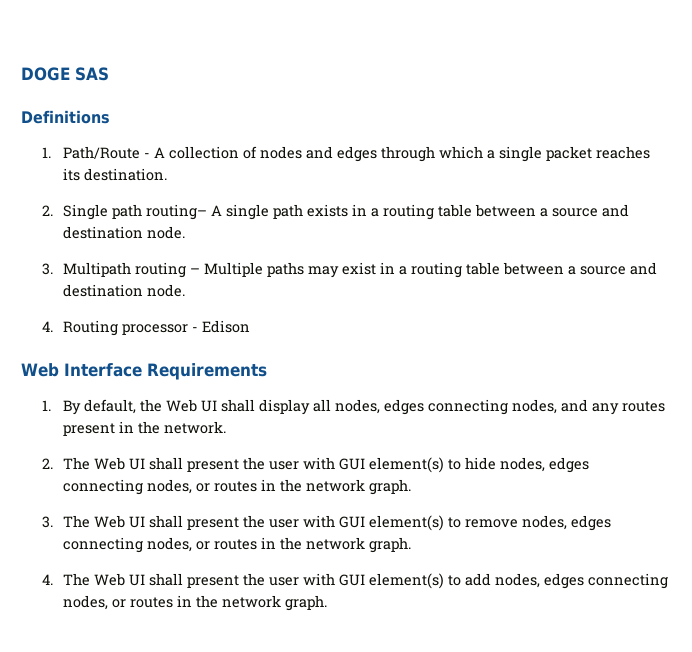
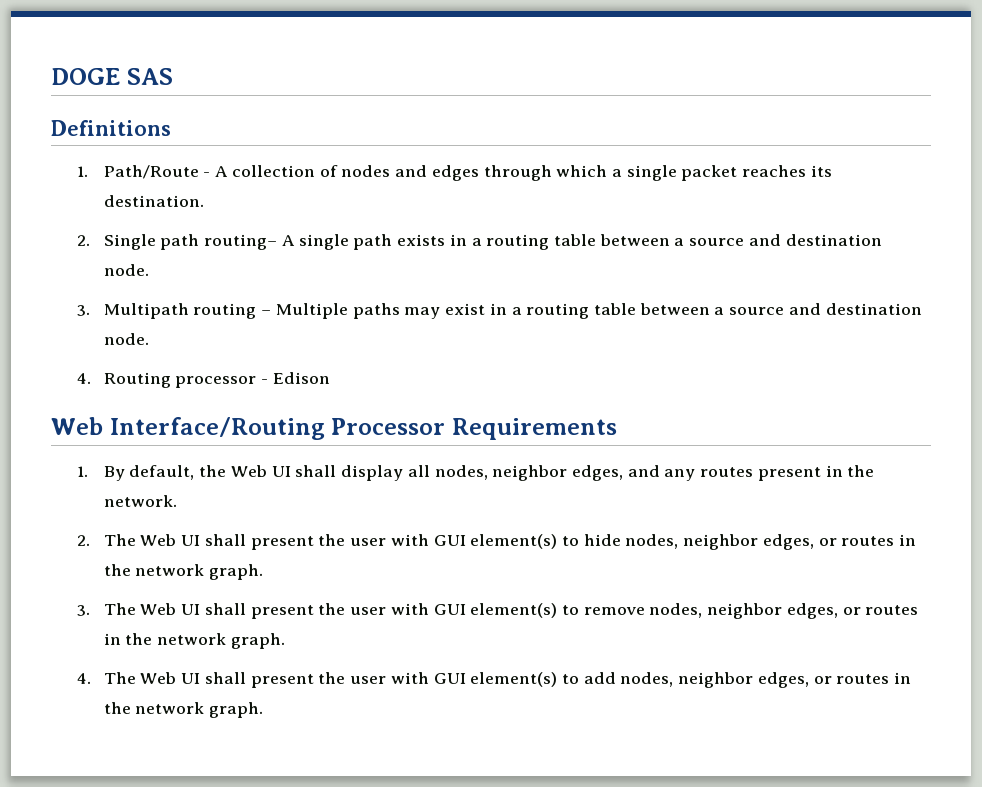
- Web Interface Requirements
+ Web Interface/Routing Processor Requirements
- 1. By default, the Web UI shall display all nodes, edges connecting nodes, and any routes present in the network.
+ 1. By default, the Web UI shall display all nodes, neighbor edges, and any routes present in the network.
- 2. The Web UI shall present the user with GUI element(s) to hide nodes, edges connecting nodes, or routes in the network graph.
+ 2. The Web UI shall present the user with GUI element(s) to hide nodes, neighbor edges, or routes in the network graph.
- 3. The Web UI shall present the user with GUI element(s) to remove nodes, edges connecting nodes, or routes in the network graph.
+ 3. The Web UI shall present the user with GUI element(s) to remove nodes, neighbor edges, or routes in the network graph.
- 4. The Web UI shall present the user with GUI element(s) to add nodes, edges connecting nodes, or routes in the network graph.
+ 4. The Web UI shall present the user with GUI element(s) to add nodes, neighbor edges, or routes in the network graph.

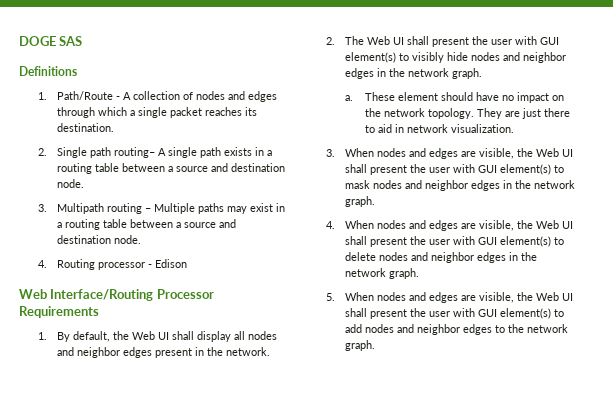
- 1. By default, the Web UI shall display all nodes, neighbor edges, and any routes present in the network.
+ 1. By default, the Web UI shall display all nodes and neighbor edges present in the network.
- 2. The Web UI shall present the user with GUI element(s) to hide nodes, neighbor edges, or routes in the network graph.
- 3. The Web UI shall present the user with GUI element(s) to remove nodes, neighbor edges, or routes in the network graph.
+ 2. The Web UI shall present the user with GUI element(s) to visibly hide nodes and neighbor edges in the network graph.
+ a. These element should have no impact on the network topology. They are just there to aid in network visualization.
+ 3. When nodes and edges are visible, the Web UI shall present the user with GUI element(s) to mask nodes and neighbor edges in the network graph.
- 4. The Web UI shall present the user with GUI element(s) to add nodes, neighbor edges, or routes in the network graph.
+ 4. When nodes and edges are visible, the Web UI shall present the user with GUI element(s) to delete nodes and neighbor edges in the network graph.
+ 5. When nodes and edges are visible, the Web UI shall present the user with GUI element(s) to add nodes and neighbor edges to the network graph.

